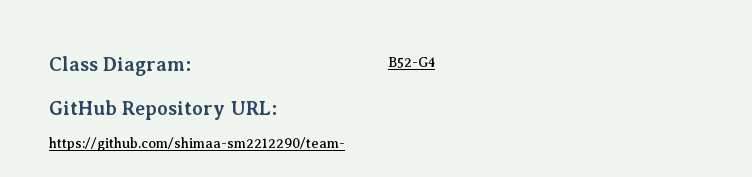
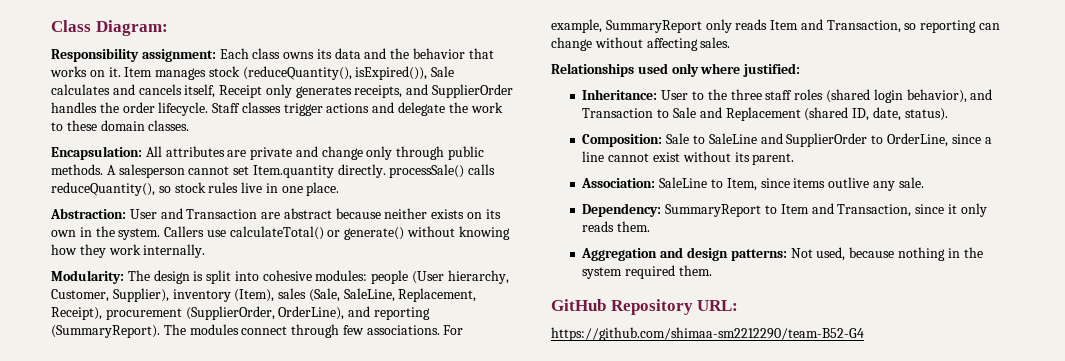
+ Responsibility assignment: Each class owns its data and the behavior that works on it. Item manages stock (reduceQuantity(), isExpired()), Sale calculates and cancels itself, Receipt only generates receipts, and SupplierOrder handles the order lifecycle. Staff classes trigger actions and delegate the work to these domain classes.
+ Encapsulation: All attributes are private and change only through public methods. A salesperson cannot set Item.quantity directly. processSale() calls reduceQuantity(), so stock rules live in one place.
+ Abstraction: User and Transaction are abstract because neither exists on its own in the system. Callers use calculateTotal() or generate() without knowing how they work internally.
+ Modularity: The design is split into cohesive modules: people (User hierarchy, Customer, Supplier), inventory (Item), sales (Sale, SaleLine, Replacement, Receipt), procurement (SupplierOrder, OrderLine), and reporting (SummaryReport). The modules connect through few associations. For example, SummaryReport only reads Item and Transaction, so reporting can change without affecting sales.
+ Relationships used only where justified:
+ Inheritance: User to the three staff roles (shared login behavior), and Transaction to Sale and Replacement (shared ID, date, status).
+ Composition: Sale to SaleLine and SupplierOrder to OrderLine, since a line cannot exist without its parent.
+ Association: SaleLine to Item, since items outlive any sale.
+ Dependency: SummaryReport to Item and Transaction, since it only reads them.
+ Aggregation and design patterns: Not used, because nothing in the system required them.

